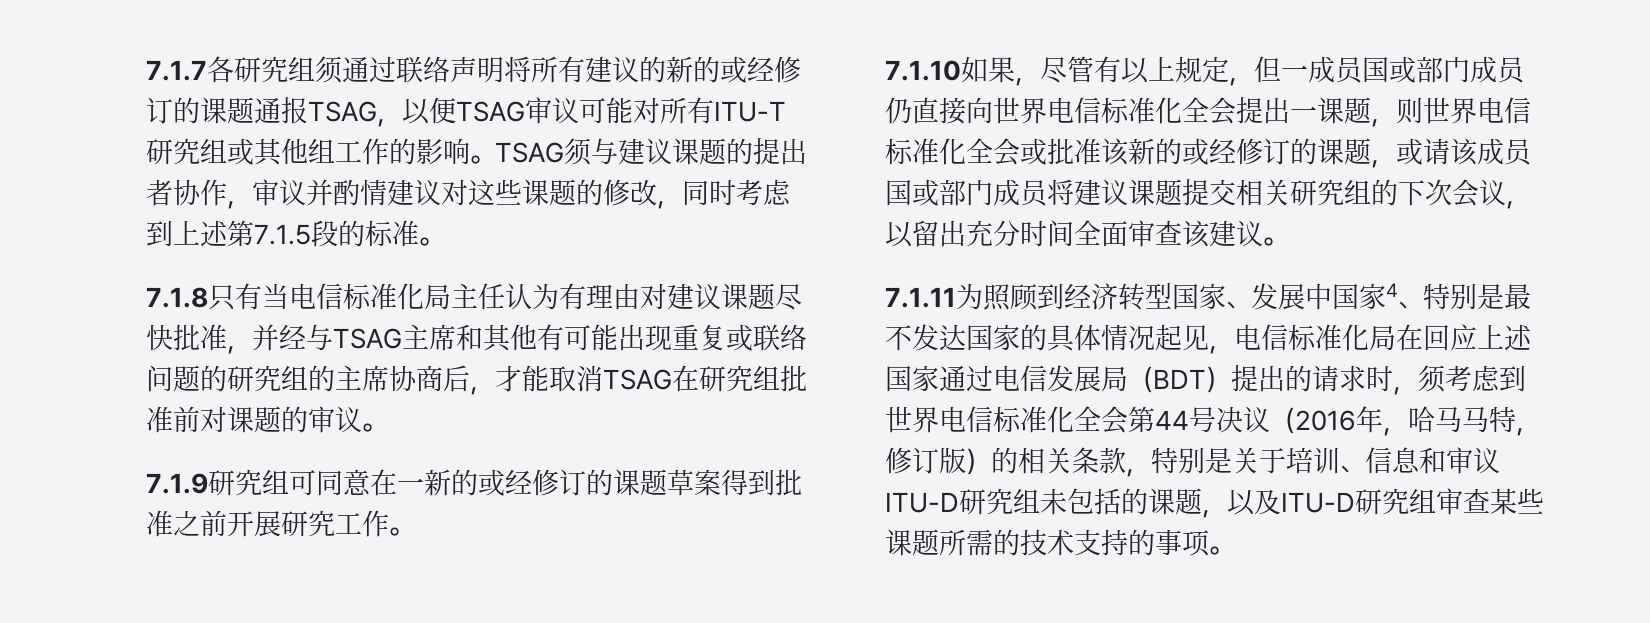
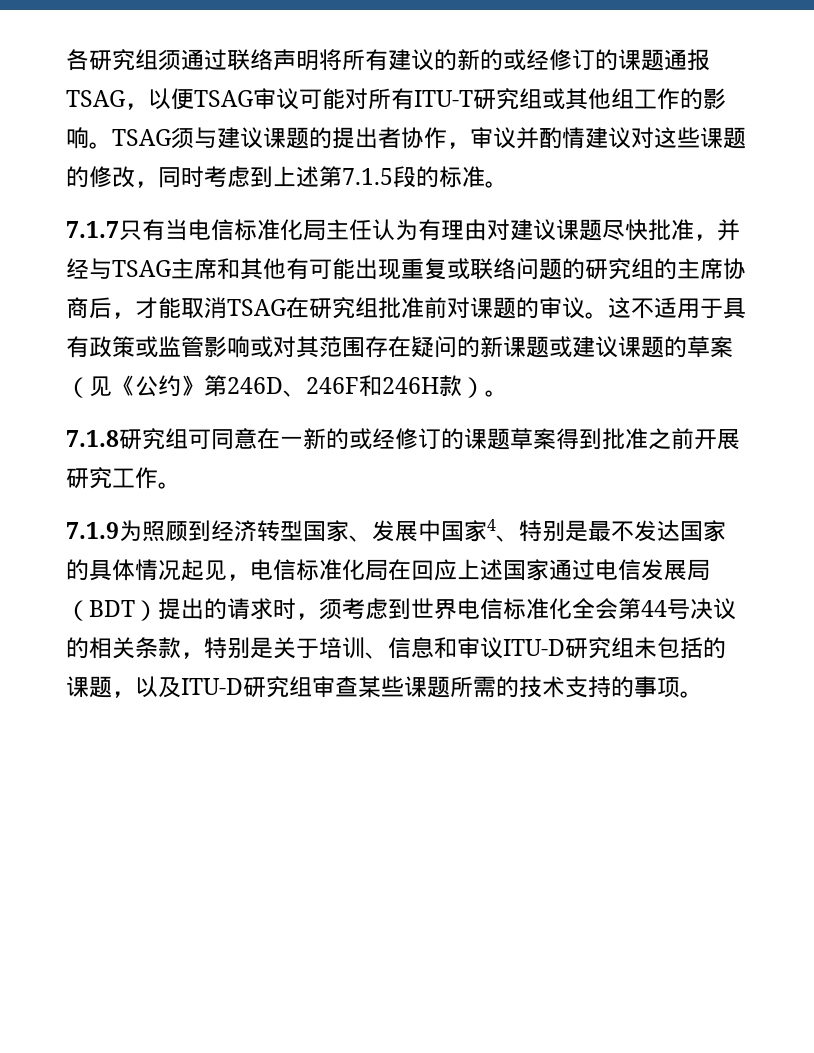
- 7.1.7各研究组须通过联络声明将所有建议的新的或经修订的课题通报TSAG，以便TSAG审议可能对所有ITU-T研究组或其他组工作的影响。
+ 各研究组须通过联络声明将所有建议的新的或经修订的课题通报TSAG，以便TSAG审议可能对所有ITU-T研究组或其他组工作的影响。
- 7.1.8只有当电信标准化局主任认为有理由对建议课题尽快批准，并经与TSAG主席和其他有可能出现重复或联络问题的研究组的主席协商后，才能取消TSAG在研究组批准前对课题的审议。
- 7.1.9研究组可同意在一新的或经修订的课题草案得到批准之前开展研究工作。
+ 7.1.7只有当电信标准化局主任认为有理由对建议课题尽快批准，并经与TSAG主席和其他有可能出现重复或联络问题的研究组的主席协商后，才能取消TSAG在研究组批准前对课题的审议。这不适用于具有政策或监管影响或对其范围存在疑问的新课题或建议课题的草案（见《公约》第246D、246F和246H款）。
+ 7.1.8研究组可同意在一新的或经修订的课题草案得到批准之前开展研究工作。
- 7.1.10如果，尽管有以上规定，但一成员国或部门成员仍直接向世界电信标准化全会提出一课题，则世界电信标准化全会或批准该新的或经修订的课题，或请该成员国或部门成员将建议课题提交相关研究组的下次会议，以留出充分时间全面审查该建议。
- 7.1.11为照顾到经济转型国家、发展中国家4、特别是最不发达国家的具体情况起见，电信标准化局在回应上述国家通过电信发展局（BDT）提出的请求时，须考虑到世界电信标准化全会第44号决议（2016年，哈马马特，修订版）的相关条款，特别是关于培训、信息和审议ITU-D研究组未包括的课题，以及ITU-D研究组审查某些课题所需的技术支持的事项。
+ 7.1.9为照顾到经济转型国家、发展中国家4、特别是最不发达国家的具体情况起见，电信标准化局在回应上述国家通过电信发展局（BDT）提出的请求时，须考虑到世界电信标准化全会第44号决议的相关条款，特别是关于培训、信息和审议ITU-D研究组未包括的课题，以及ITU-D研究组审查某些课题所需的技术支持的事项。

